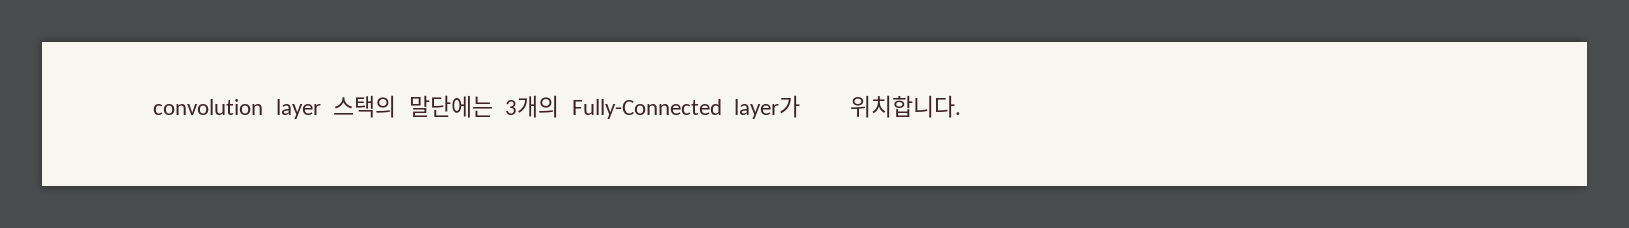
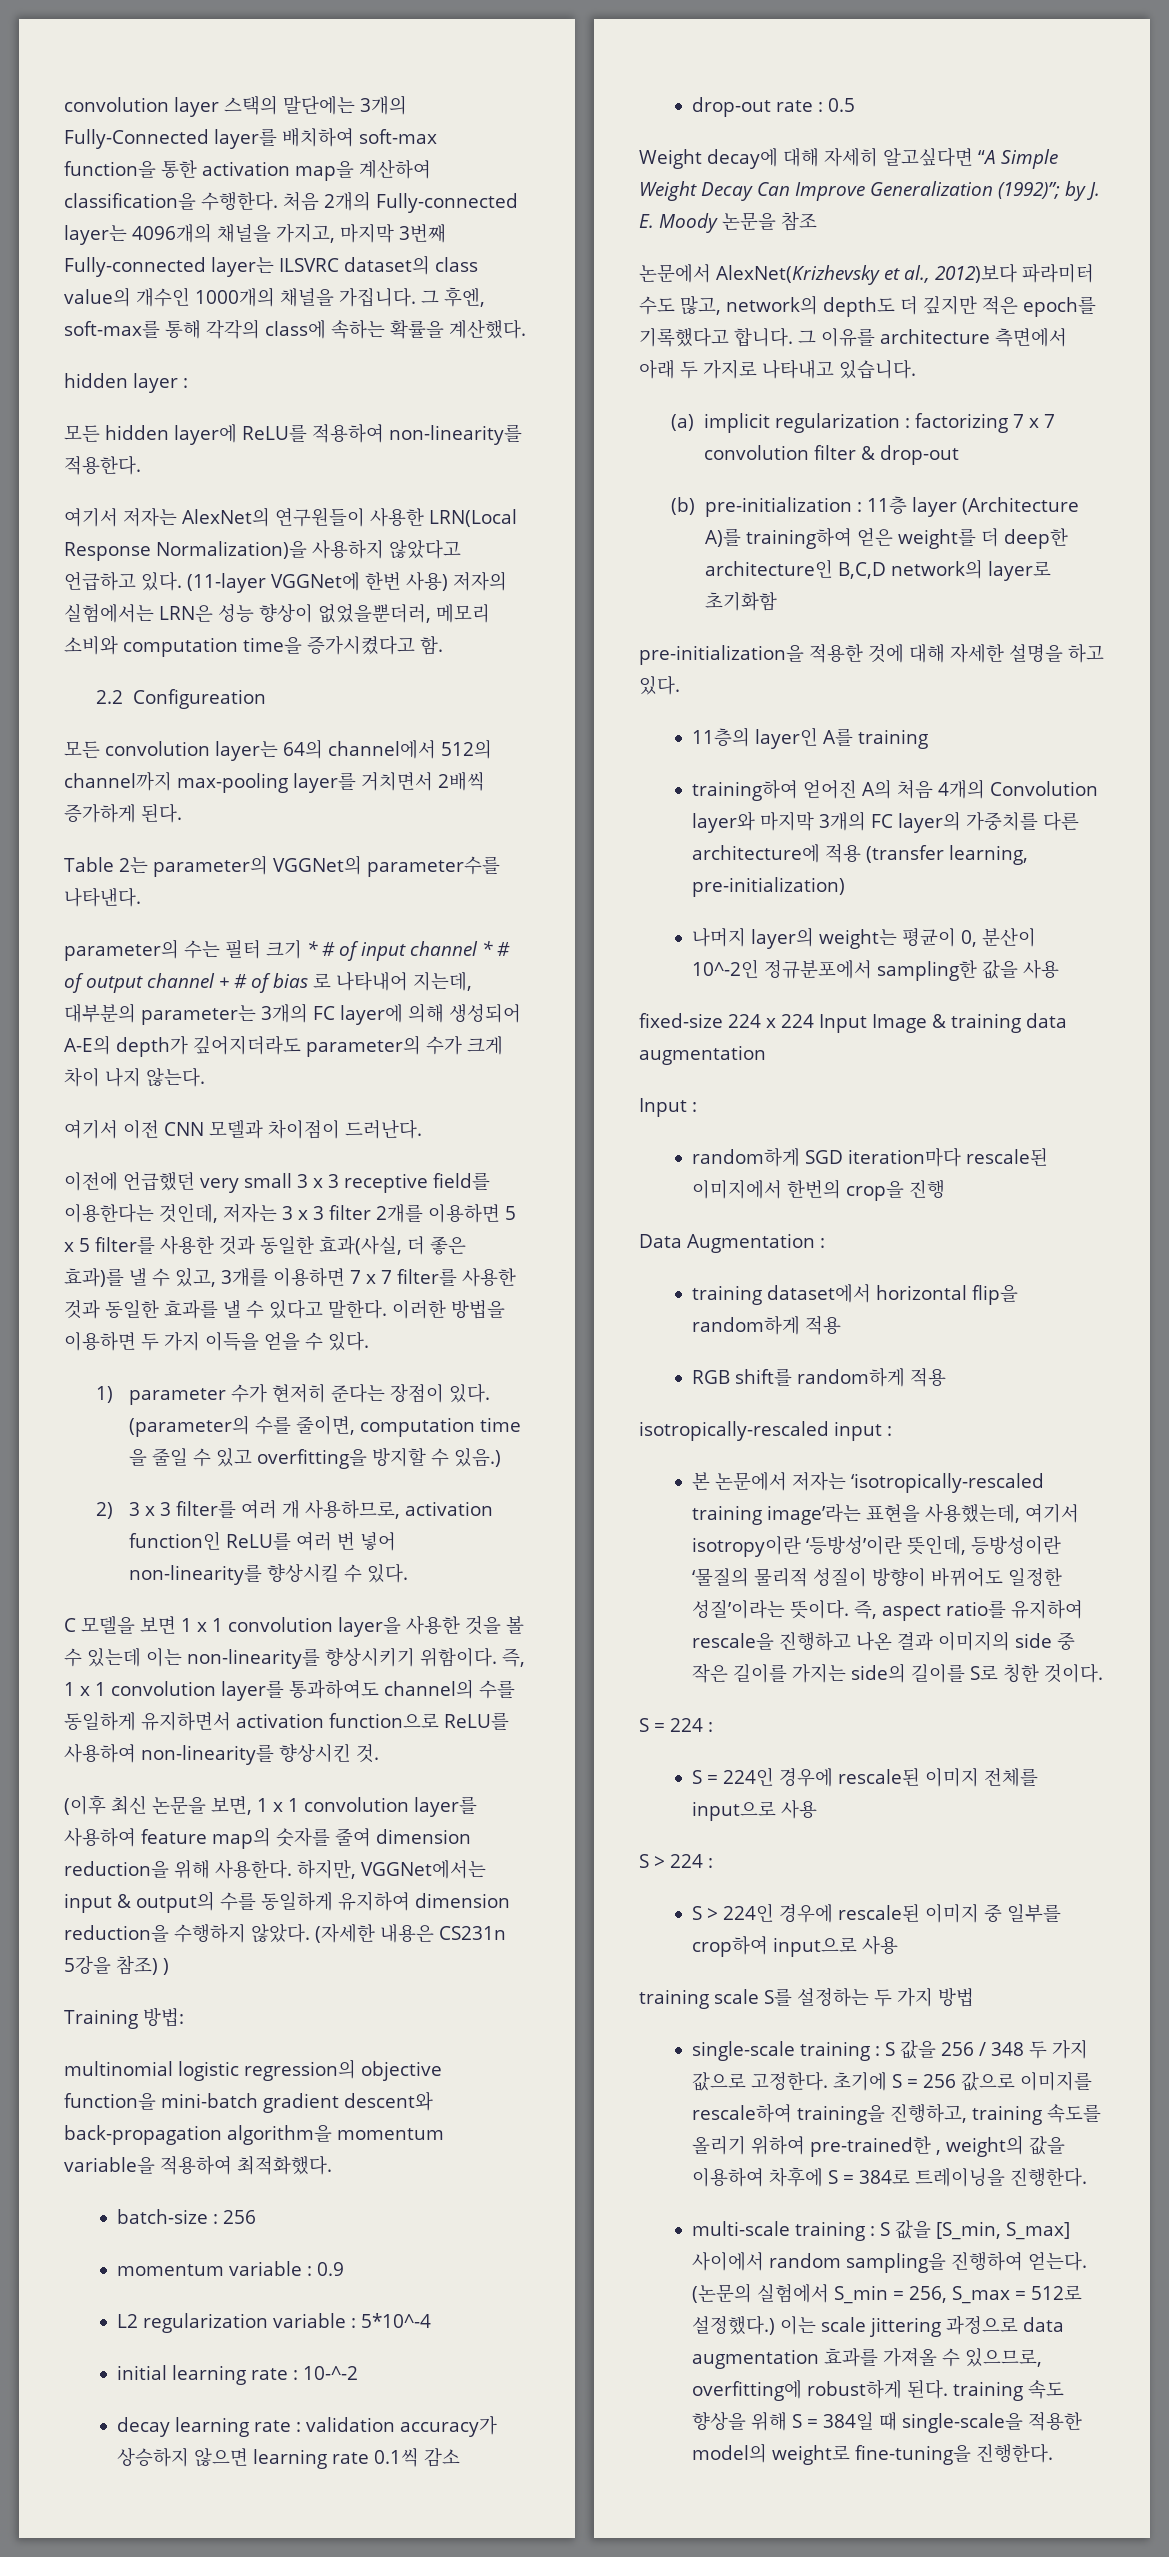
- convolution layer 스택의 말단에는 3개의 Fully-Connected layer가 위치합니다.
+ convolution layer 스택의 말단에는 3개의 Fully-Connected layer를 배치하여 soft-max function을 통한 activation map을 계산하여 classification을 수행한다. 처음 2개의 Fully-connected layer는 4096개의 채널을 가지고, 마지막 3번째 Fully-connected layer는 ILSVRC dataset의 class value의 개수인 1000개의 채널을 가집니다. 그 후엔, soft-max를 통해 각각의 class에 속하는 확률을 계산했다.
+ hidden layer :
+ 모든 hidden layer에 ReLU를 적용하여 non-linearity를 적용한다.
+ 여기서 저자는 AlexNet의 연구원들이 사용한 LRN(Local Response Normalization)을 사용하지 않았다고 언급하고 있다. (11-layer VGGNet에 한번 사용) 저자의 실험에서는 LRN은 성능 향상이 없었을뿐더러, 메모리 소비와 computation time을 증가시켰다고 함.
+ 2.2 Configureation
+ 모든 convolution layer는 64의 channel에서 512의 channel까지 max-pooling layer를 거치면서 2배씩 증가하게 된다.
+ Table 2는 parameter의 VGGNet의 parameter수를 나타낸다.
+ parameter의 수는 필터 크기 * # of input channel * # of output channel + # of bias 로 나타내어 지는데, 대부분의 parameter는 3개의 FC layer에 의해 생성되어 A-E의 depth가 깊어지더라도 parameter의 수가 크게 차이 나지 않는다.
+ 여기서 이전 CNN 모델과 차이점이 드러난다.
+ 이전에 언급했던 very small 3 x 3 receptive field를 이용한다는 것인데, 저자는 3 x 3 filter 2개를 이용하면 5 x 5 filter를 사용한 것과 동일한 효과(사실, 더 좋은 효과)를 낼 수 있고, 3개를 이용하면 7 x 7 filter를 사용한 것과 동일한 효과를 낼 수 있다고 말한다. 이러한 방법을 이용하면 두 가지 이득을 얻을 수 있다.
+ 1) parameter 수가 현저히 준다는 장점이 있다. (parameter의 수를 줄이면, computation time 을 줄일 수 있고 overfitting을 방지할 수 있음.)
+ 2) 3 x 3 filter를 여러 개 사용하므로, activation function인 ReLU를 여러 번 넣어 non-linearity를 향상시킬 수 있다.
+ C 모델을 보면 1 x 1 convolution layer을 사용한 것을 볼 수 있는데 이는 non-linearity를 향상시키기 위함이다. 즉, 1 x 1 convolution layer를 통과하여도 channel의 수를 동일하게 유지하면서 activation function으로 ReLU를 사용하여 non-linearity를 향상시킨 것.
+ (이후 최신 논문을 보면, 1 x 1 convolution layer를 사용하여 feature map의 숫자를 줄여 dimension reduction을 위해 사용한다. 하지만, VGGNet에서는 input & output의 수를 동일하게 유지하여 dimension reduction을 수행하지 않았다. (자세한 내용은 CS231n 5강을 참조) )
+ Training 방법:
+ multinomial logistic regression의 objective function을 mini-batch gradient descent와 back-propagation algorithm을 momentum variable을 적용하여 최적화했다.
+ batch-size : 256
+ momentum variable : 0.9
+ L2 regularization variable : 5*10^-4
+ initial learning rate : 10-^-2
+ decay learning rate : validation accuracy가 상승하지 않으면 learning rate 0.1씩 감소
+ drop-out rate : 0.5
+ Weight decay에 대해 자세히 알고싶다면 “A Simple Weight Decay Can Improve Generalization (1992)”; by J. E. Moody 논문을 참조
+ 논문에서 AlexNet(Krizhevsky et al., 2012)보다 파라미터 수도 많고, network의 depth도 더 깊지만 적은 epoch를 기록했다고 합니다. 그 이유를 architecture 측면에서 아래 두 가지로 나타내고 있습니다.
+ (a) implicit regularization : factorizing 7 x 7 convolution filter & drop-out
+ (b) pre-initialization : 11층 layer (Architecture A)를 training하여 얻은 weight를 더 deep한 architecture인 B,C,D network의 layer로 초기화함
+ pre-initialization을 적용한 것에 대해 자세한 설명을 하고 있다.
+ 11층의 layer인 A를 training
+ training하여 얻어진 A의 처음 4개의 Convolution layer와 마지막 3개의 FC layer의 가중치를 다른 architecture에 적용 (transfer learning, pre-initialization)
+ 나머지 layer의 weight는 평균이 0, 분산이 10^-2인 정규분포에서 sampling한 값을 사용
+ fixed-size 224 x 224 Input Image & training data augmentation
+ Input :
+ random하게 SGD iteration마다 rescale된 이미지에서 한번의 crop을 진행
+ Data Augmentation :
+ training dataset에서 horizontal flip을 random하게 적용
+ RGB shift를 random하게 적용
+ isotropically-rescaled input :
+ 본 논문에서 저자는 ‘isotropically-rescaled training image’라는 표현을 사용했는데, 여기서 isotropy이란 ‘등방성’이란 뜻인데, 등방성이란 ‘물질의 물리적 성질이 방향이 바뀌어도 일정한 성질’이라는 뜻이다. 즉, aspect ratio를 유지하여 rescale을 진행하고 나온 결과 이미지의 side 중 작은 길이를 가지는 side의 길이를 S로 칭한 것이다.
+ S = 224 :
+ S = 224인 경우에 rescale된 이미지 전체를 input으로 사용
+ S > 224 :
+ S > 224인 경우에 rescale된 이미지 중 일부를 crop하여 input으로 사용
+ training scale S를 설정하는 두 가지 방법
+ single-scale training : S 값을 256 / 348 두 가지 값으로 고정한다. 초기에 S = 256 값으로 이미지를 rescale하여 training을 진행하고, training 속도를 올리기 위하여 pre-trained한 , weight의 값을 이용하여 차후에 S = 384로 트레이닝을 진행한다.
+ multi-scale training : S 값을 [S_min, S_max] 사이에서 random sampling을 진행하여 얻는다. (논문의 실험에서 S_min = 256, S_max = 512로 설정했다.) 이는 scale jittering 과정으로 data augmentation 효과를 가져올 수 있으므로, overfitting에 robust하게 된다. training 속도 향상을 위해 S = 384일 때 single-scale을 적용한 model의 weight로 fine-tuning을 진행한다.

